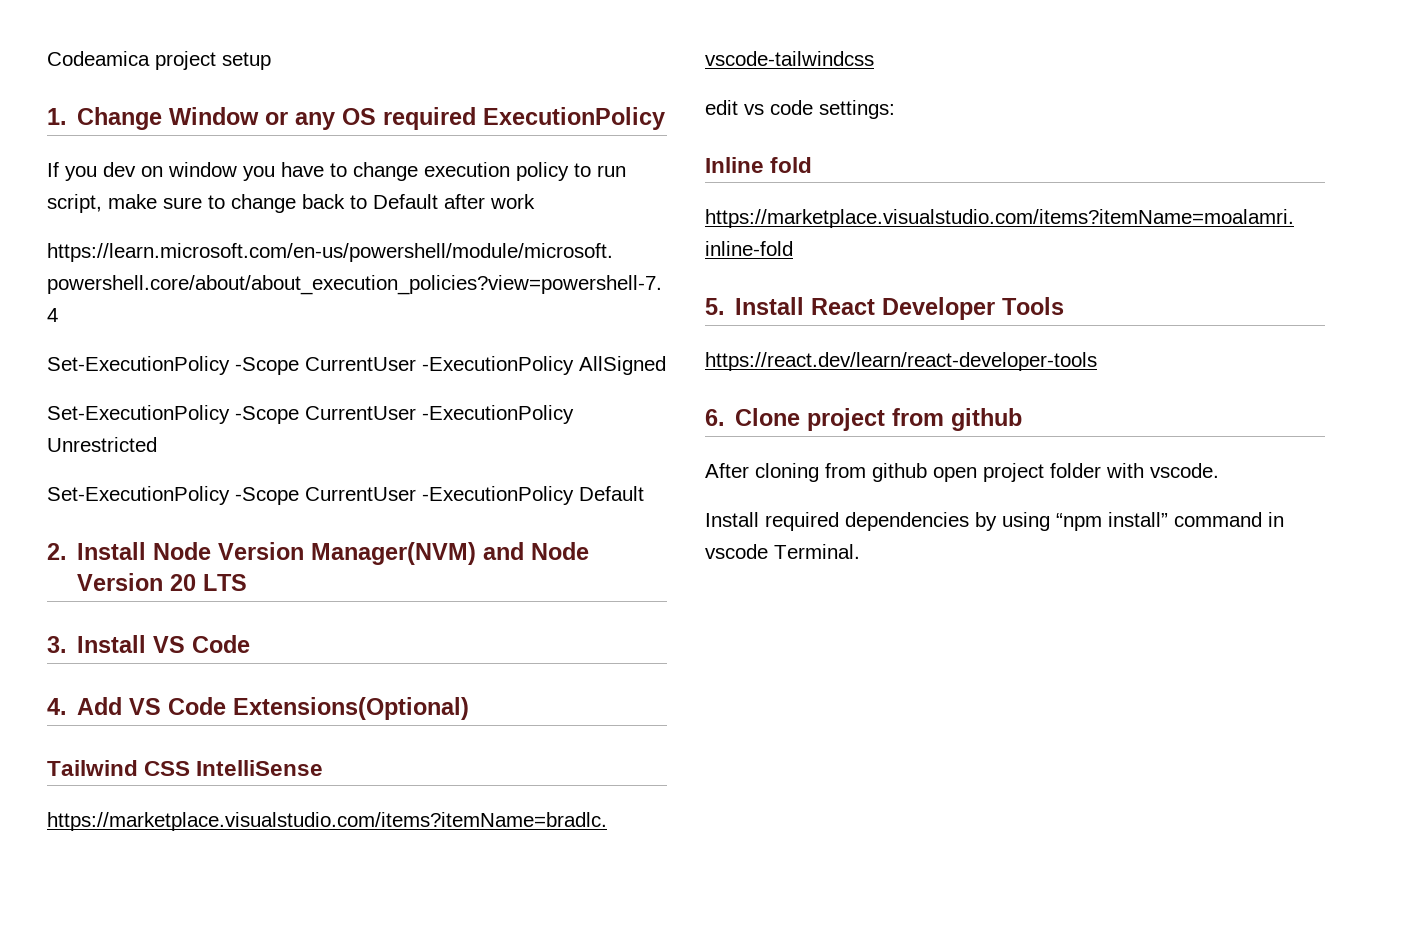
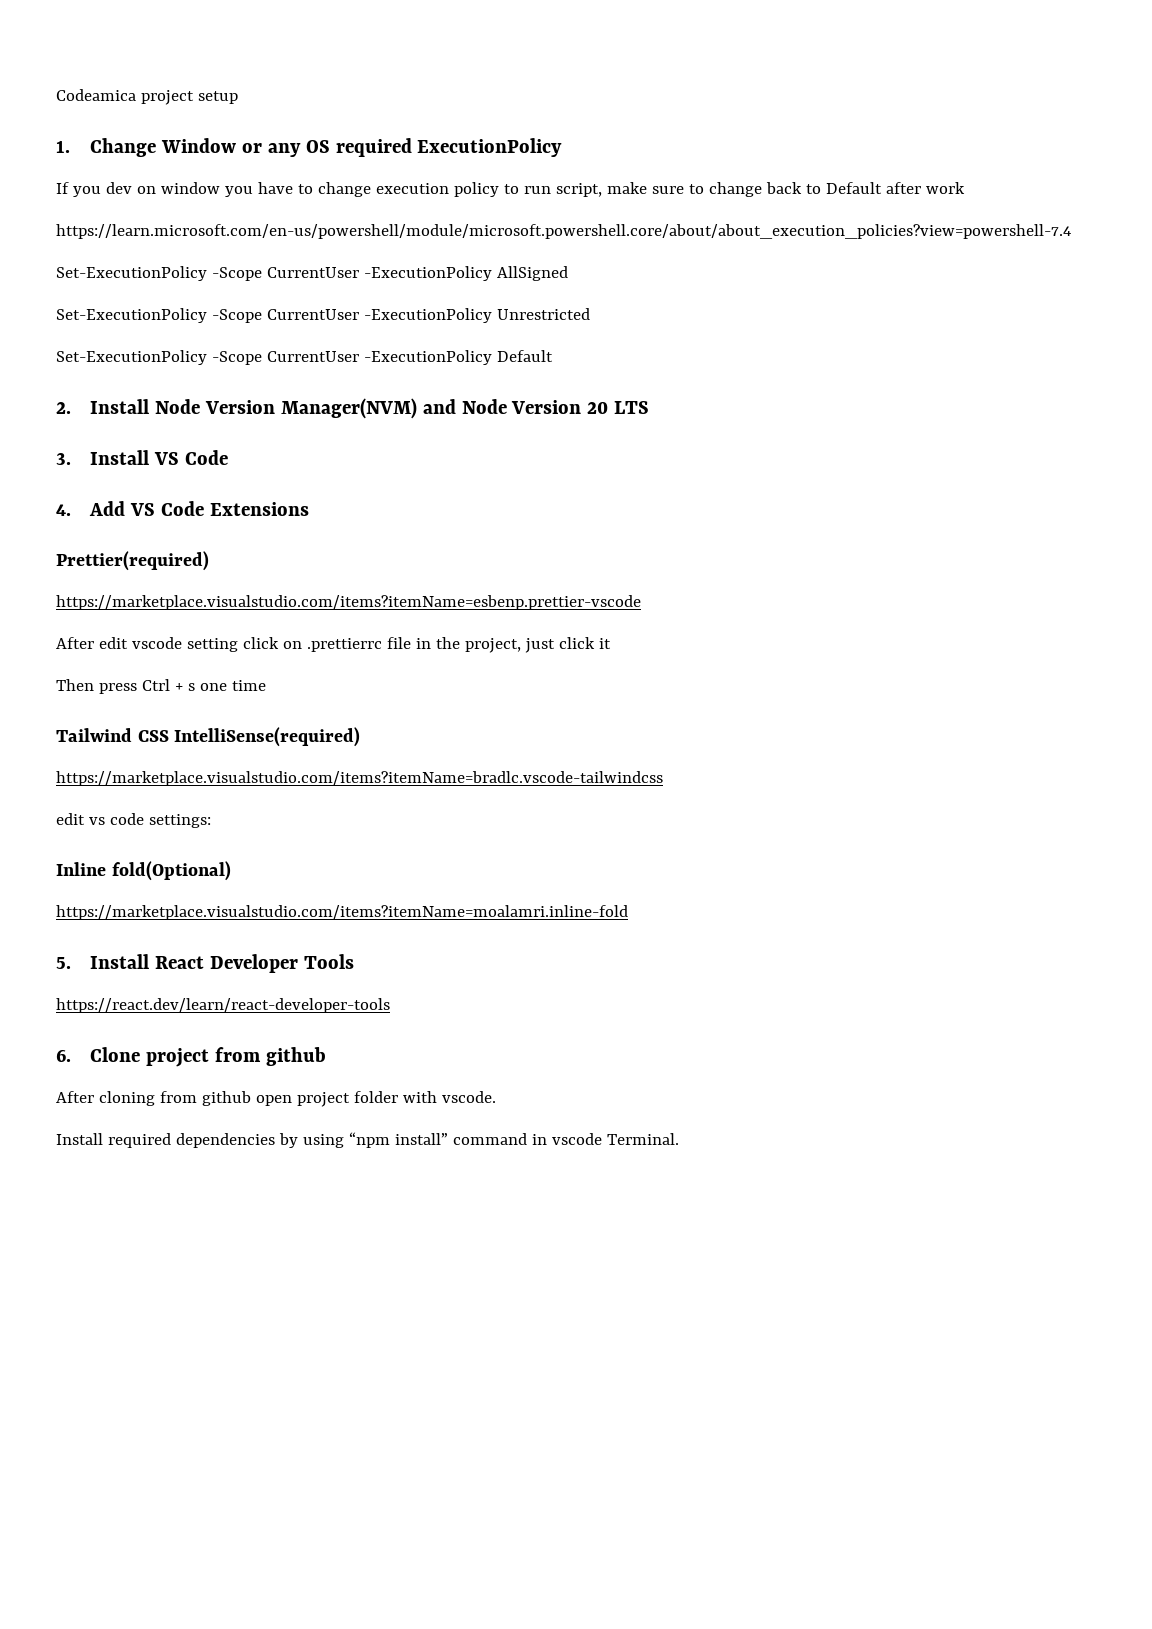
- 4. Add VS Code Extensions(Optional)
+ 4. Add VS Code Extensions
+ Prettier(required)
+ https://marketplace.visualstudio.com/items?itemName=esbenp.prettier-vscode
+ After edit vscode setting click on .prettierrc file in the project, just click it
+ Then press Ctrl + s one time
- Tailwind CSS IntelliSense
+ Tailwind CSS IntelliSense(required)
- Inline fold
+ Inline fold(Optional)

